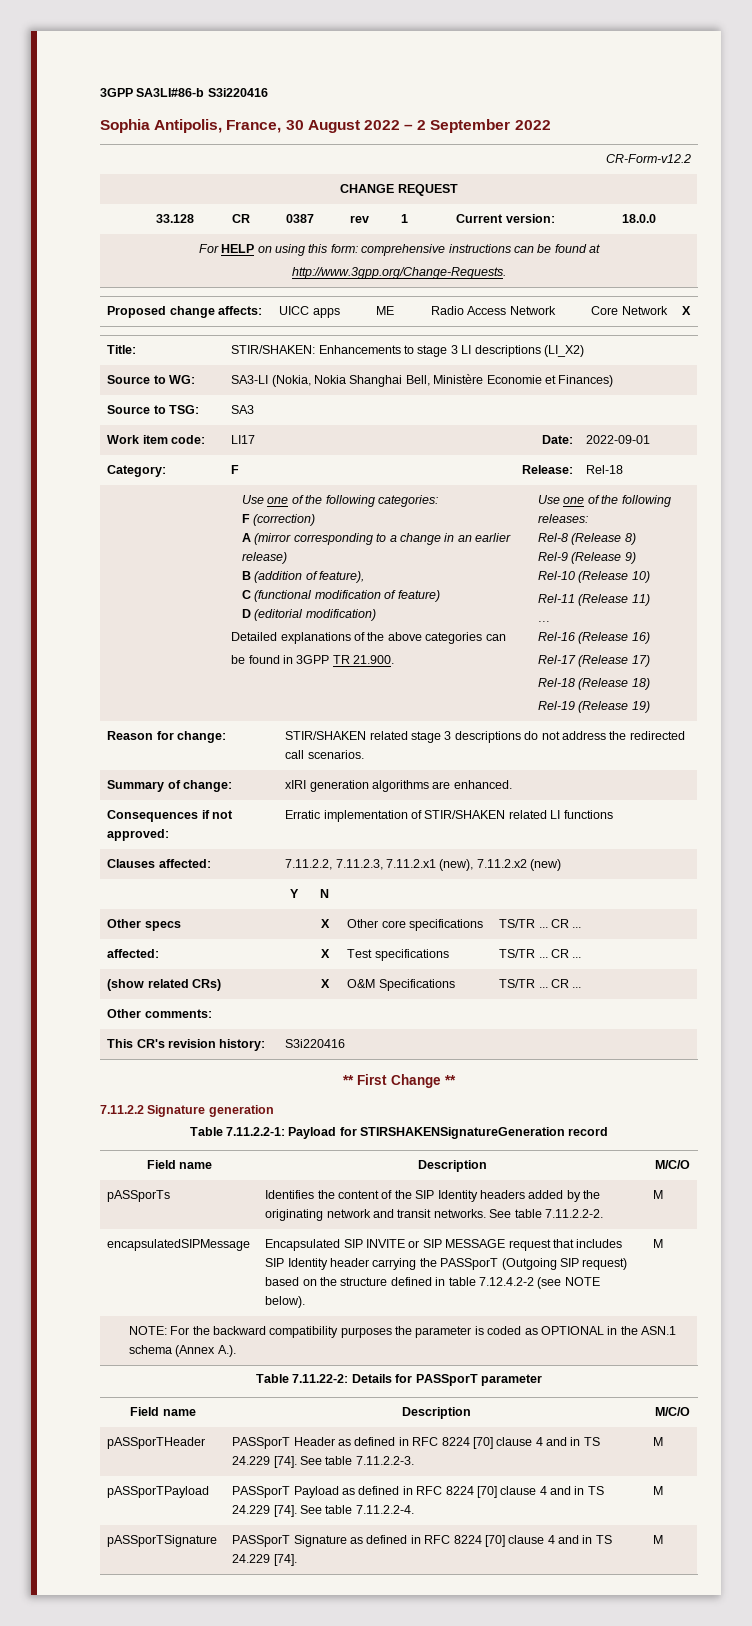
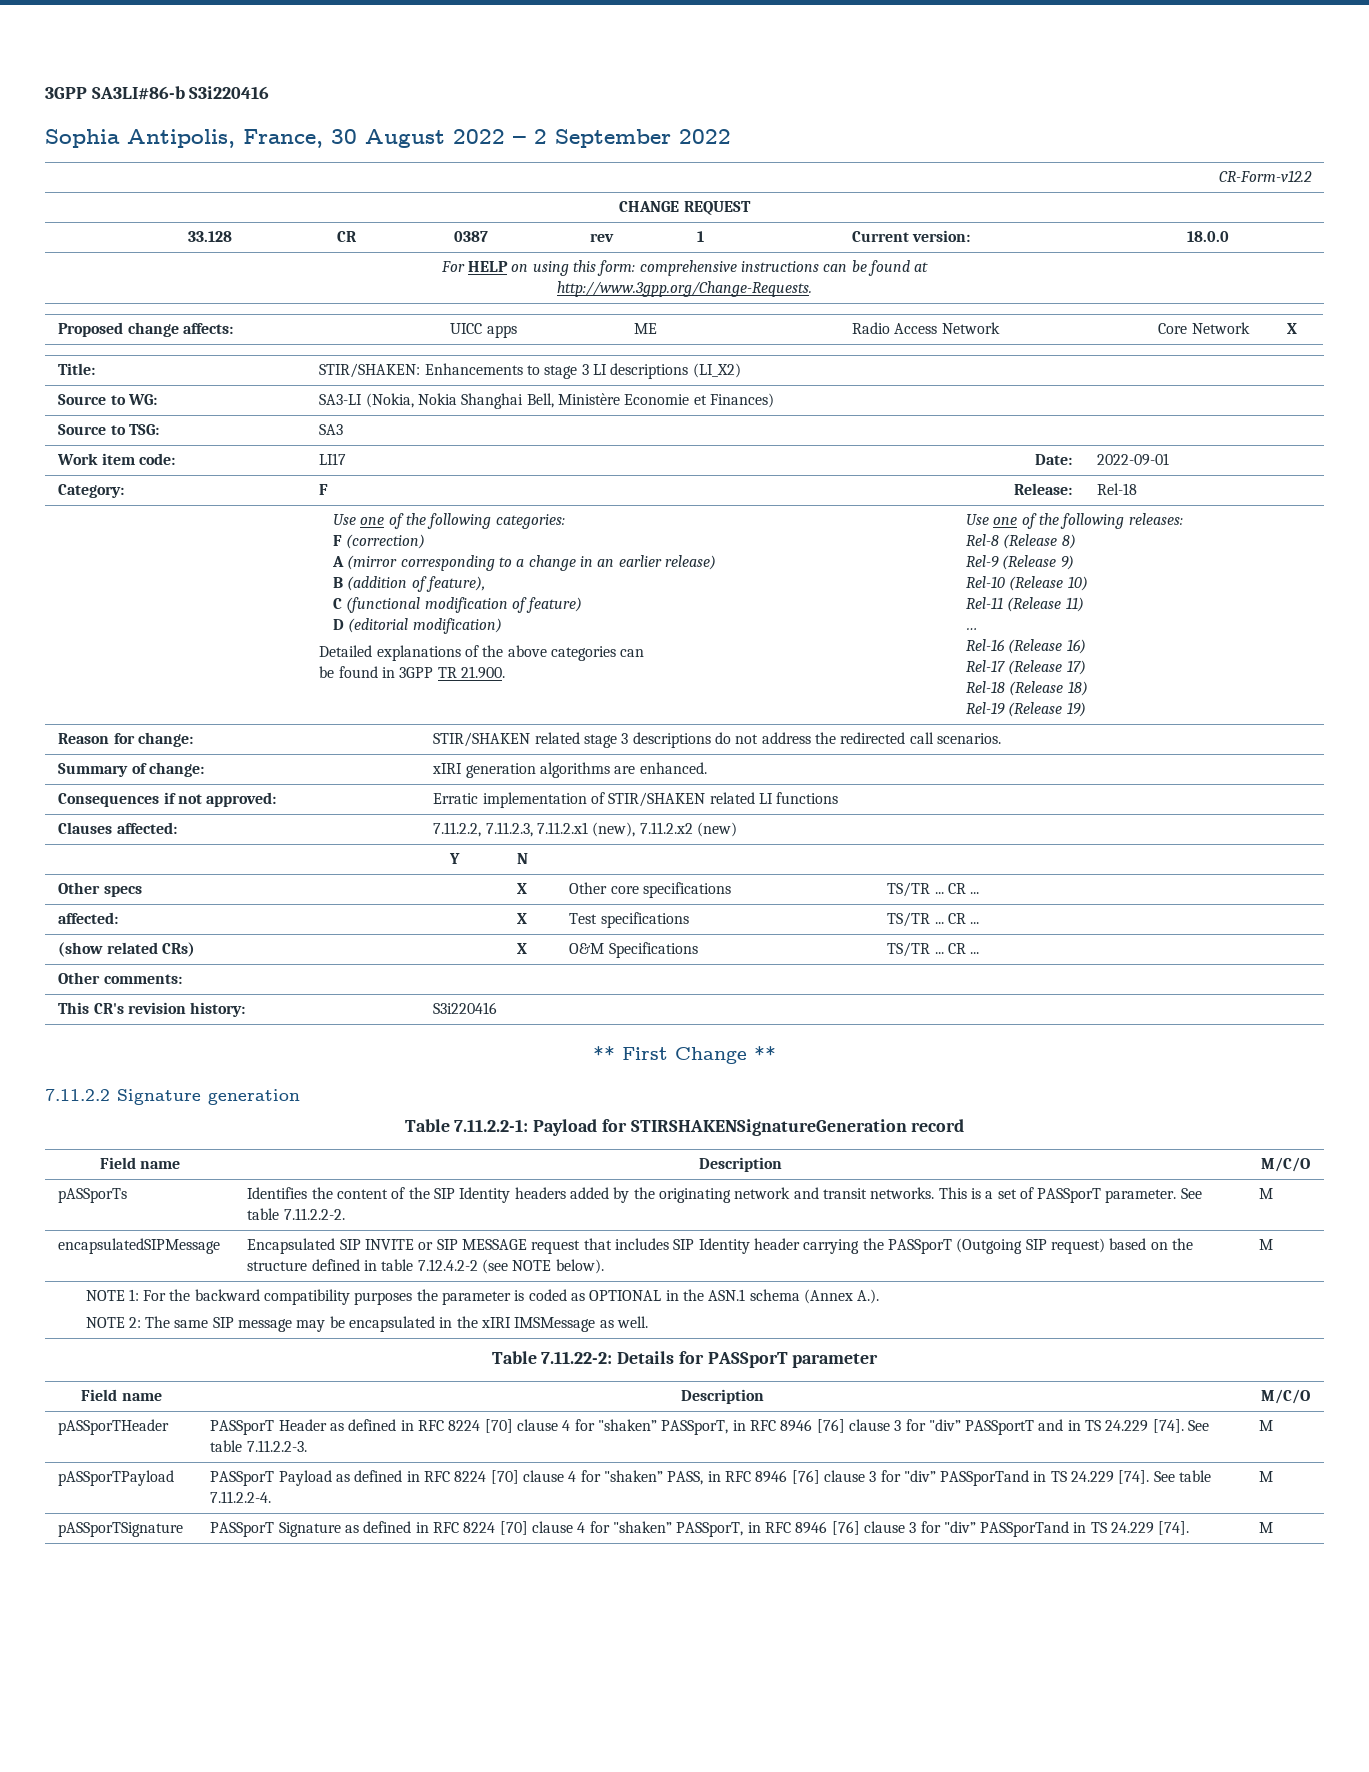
- pASSporTs | Identifies the content of the SIP Identity headers added by the originating network and transit networks. See table 7.11.2.2-2. | M
+ pASSporTs | Identifies the content of the SIP Identity headers added by the originating network and transit networks. This is a set of PASSporT parameter. See table 7.11.2.2-2. | M
- NOTE: For the backward compatibility purposes the parameter is coded as OPTIONAL in the ASN.1 schema (Annex A.).
+ NOTE 1: For the backward compatibility purposes the parameter is coded as OPTIONAL in the ASN.1 schema (Annex A.).
+ NOTE 2: The same SIP message may be encapsulated in the xIRI IMSMessage as well.
- pASSporTHeader | PASSporT Header as defined in RFC 8224 [70] clause 4 and in TS 24.229 [74]. See table 7.11.2.2-3. | M
+ pASSporTHeader | PASSporT Header as defined in RFC 8224 [70] clause 4 for "shaken” PASSporT, in RFC 8946 [76] clause 3 for "div” PASSportT and in TS 24.229 [74]. See table 7.11.2.2-3. | M
- pASSporTPayload | PASSporT Payload as defined in RFC 8224 [70] clause 4 and in TS 24.229 [74]. See table 7.11.2.2-4. | M
+ pASSporTPayload | PASSporT Payload as defined in RFC 8224 [70] clause 4 for "shaken” PASS, in RFC 8946 [76] clause 3 for "div” PASSporTand in TS 24.229 [74]. See table 7.11.2.2-4. | M
- pASSporTSignature | PASSporT Signature as defined in RFC 8224 [70] clause 4 and in TS 24.229 [74]. | M
+ pASSporTSignature | PASSporT Signature as defined in RFC 8224 [70] clause 4 for "shaken” PASSporT, in RFC 8946 [76] clause 3 for "div” PASSporTand in TS 24.229 [74]. | M

